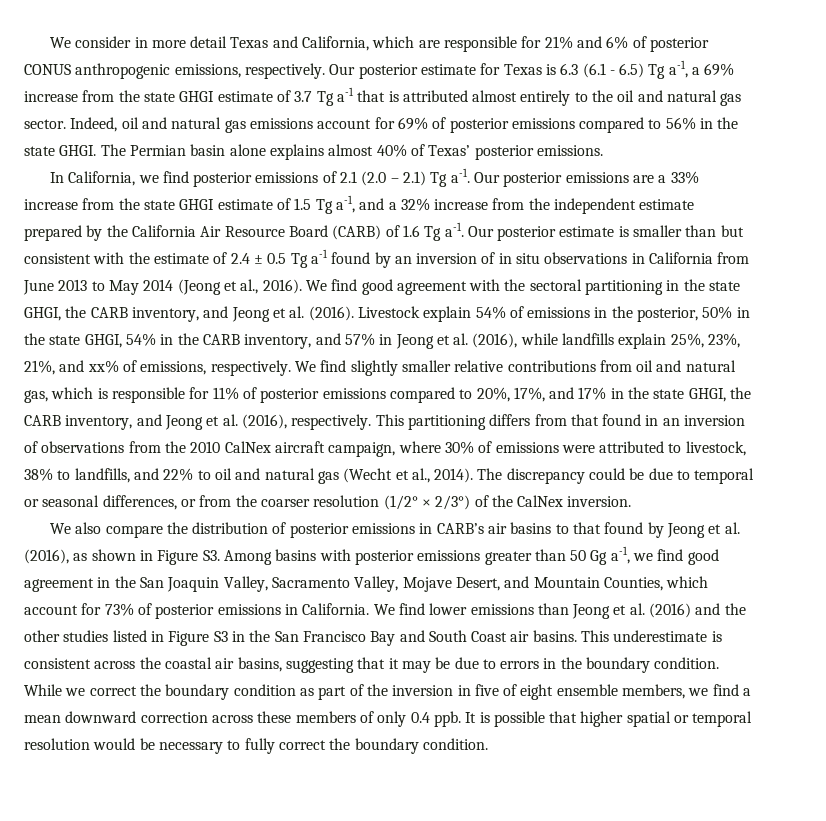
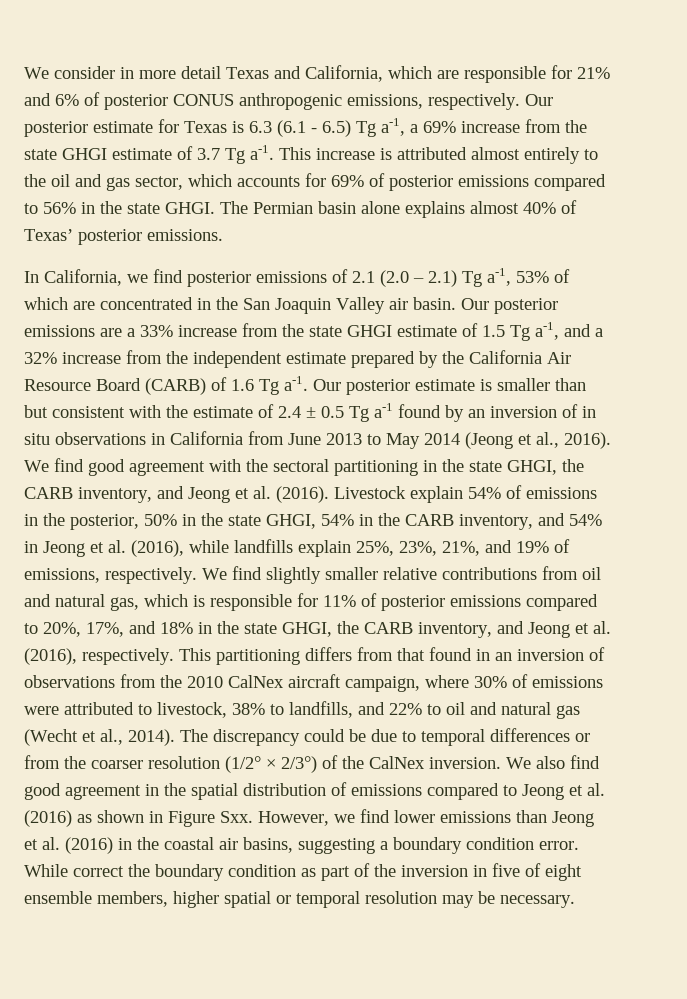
- Our posterior estimate for Texas is 6.3 (6.1 - 6.5) Tg a-1, a 69% increase from the state GHGI estimate of 3.7 Tg a-1 that is attributed almost entirely to the oil and natural gas sector. Indeed, oil and natural gas emissions account for 69% of posterior emissions compared to 56% in the state GHGI.
+ Our posterior estimate for Texas is 6.3 (6.1 - 6.5) Tg a-1, a 69% increase from the state GHGI estimate of 3.7 Tg a-1. This increase is attributed almost entirely to the oil and gas sector, which accounts for 69% of posterior emissions compared to 56% in the state GHGI.
- In California, we find posterior emissions of 2.1 (2.0 – 2.1) Tg a-1.
+ In California, we find posterior emissions of 2.1 (2.0 – 2.1) Tg a-1, 53% of which are concentrated in the San Joaquin Valley air basin.
- Livestock explain 54% of emissions in the posterior, 50% in the state GHGI, 54% in the CARB inventory, and 57% in Jeong et al. (2016), while landfills explain 25%, 23%, 21%, and xx% of emissions, respectively.
+ Livestock explain 54% of emissions in the posterior, 50% in the state GHGI, 54% in the CARB inventory, and 54% in Jeong et al. (2016), while landfills explain 25%, 23%, 21%, and 19% of emissions, respectively.
- We find slightly smaller relative contributions from oil and natural gas, which is responsible for 11% of posterior emissions compared to 20%, 17%, and 17% in the state GHGI, the CARB inventory, and Jeong et al. (2016), respectively.
+ We find slightly smaller relative contributions from oil and natural gas, which is responsible for 11% of posterior emissions compared to 20%, 17%, and 18% in the state GHGI, the CARB inventory, and Jeong et al. (2016), respectively.
- The discrepancy could be due to temporal or seasonal differences, or from the coarser resolution (1/2° × 2/3°) of the CalNex inversion.
- We also compare the distribution of posterior emissions in CARB’s air basins to that found by Jeong et al. (2016), as shown in Figure S3. Among basins with posterior emissions greater than 50 Gg a-1, we find good agreement in the San Joaquin Valley, Sacramento Valley, Mojave Desert, and Mountain Counties, which account for 73% of posterior emissions in California. We find lower emissions than Jeong et al. (2016) and the other studies listed in Figure S3 in the San Francisco Bay and South Coast air basins. This underestimate is consistent across the coastal air basins, suggesting that it may be due to errors in the boundary condition. While we correct the boundary condition as part of the inversion in five of eight ensemble members, we find a mean downward correction across these members of only 0.4 ppb. It is possible that higher spatial or temporal resolution would be necessary to fully correct the boundary condition.
+ The discrepancy could be due to temporal differences or from the coarser resolution (1/2° × 2/3°) of the CalNex inversion. We also find good agreement in the spatial distribution of emissions compared to Jeong et al. (2016) as shown in Figure Sxx. However, we find lower emissions than Jeong et al. (2016) in the coastal air basins, suggesting a boundary condition error. While correct the boundary condition as part of the inversion in five of eight ensemble members, higher spatial or temporal resolution may be necessary.

